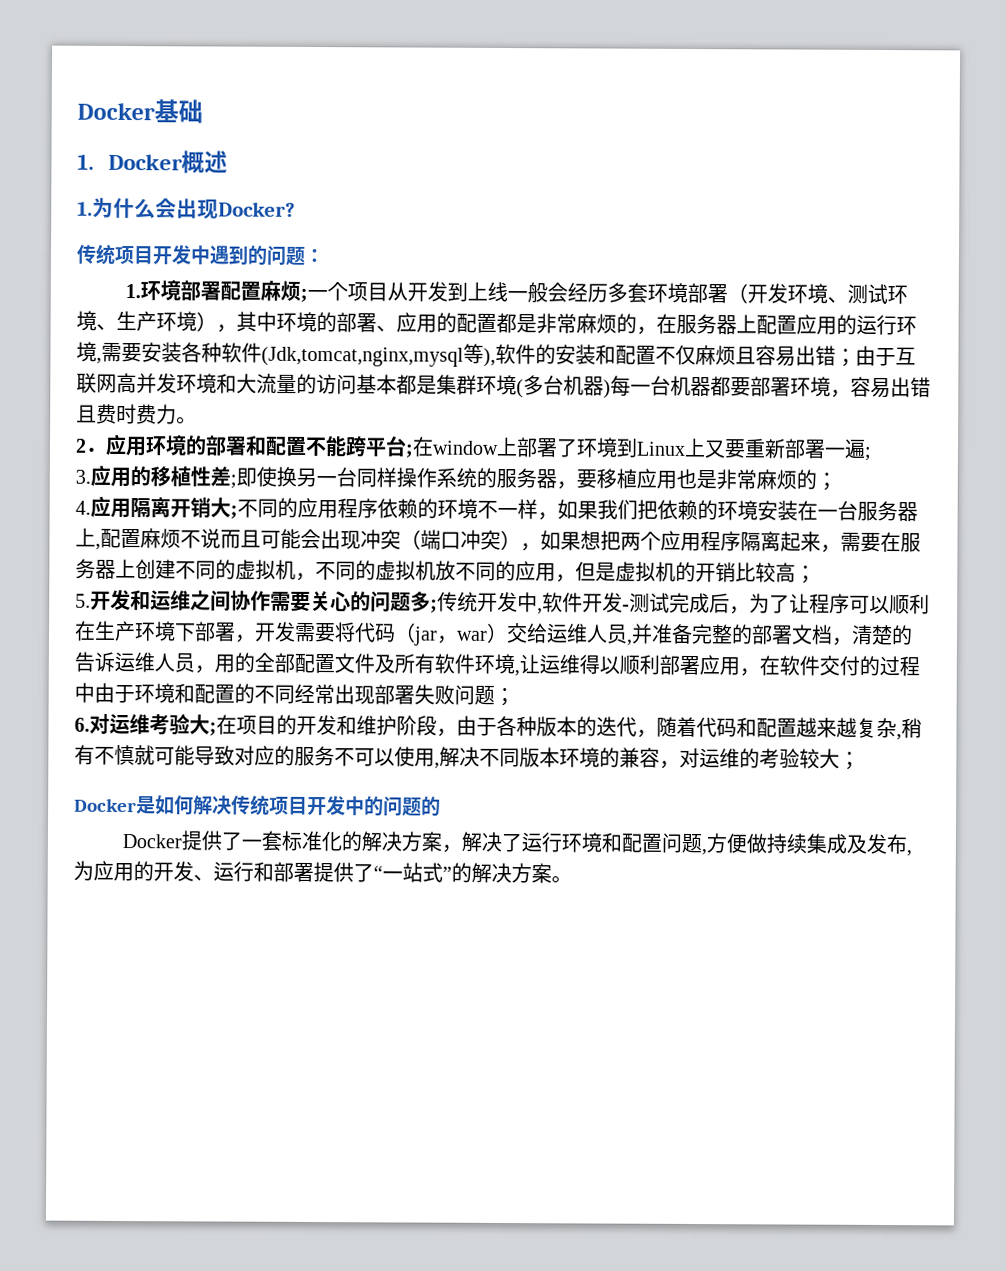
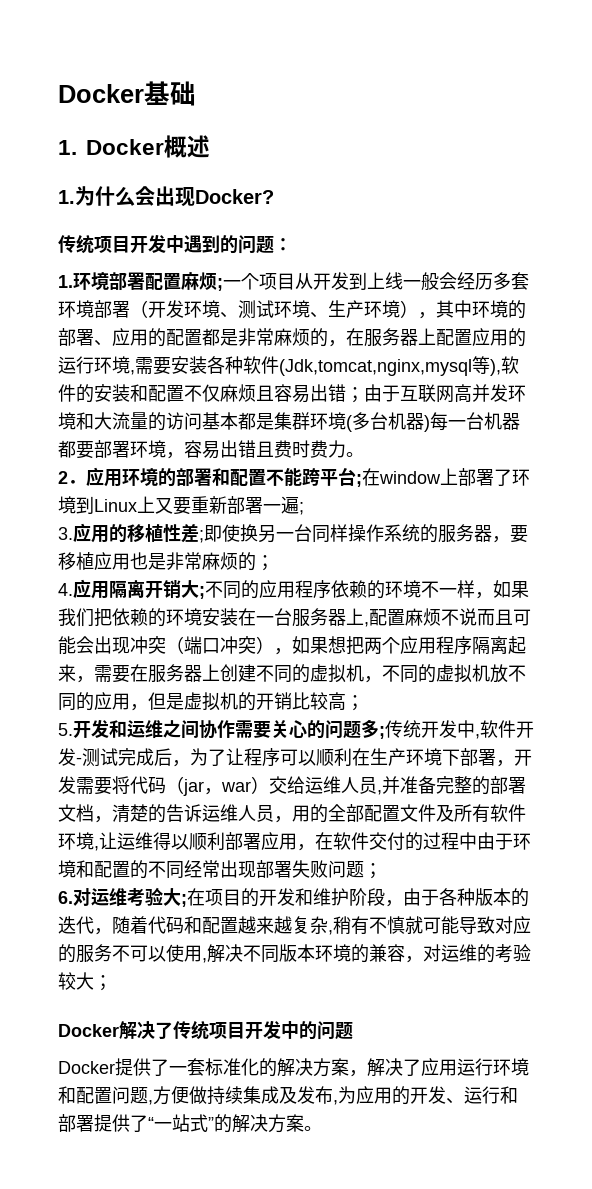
- Docker是如何解决传统项目开发中的问题的
+ Docker解决了传统项目开发中的问题
- Docker提供了一套标准化的解决方案，解决了运行环境和配置问题,方便做持续集成及发布,为应用的开发、运行和部署提供了“一站式”的解决方案。
+ Docker提供了一套标准化的解决方案，解决了应用运行环境和配置问题,方便做持续集成及发布,为应用的开发、运行和部署提供了“一站式”的解决方案。

